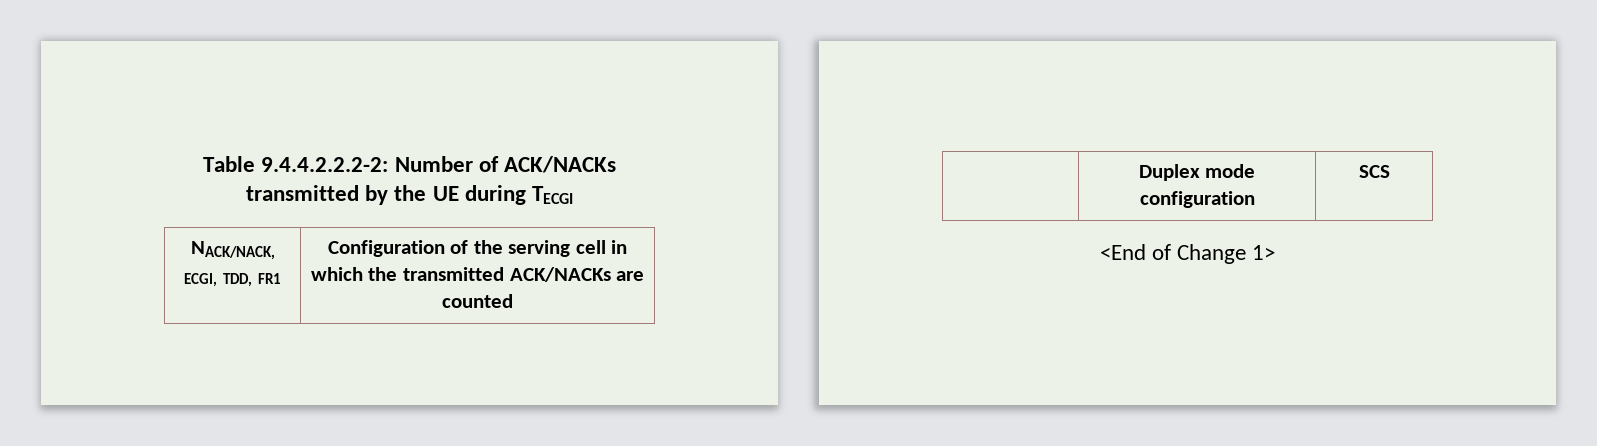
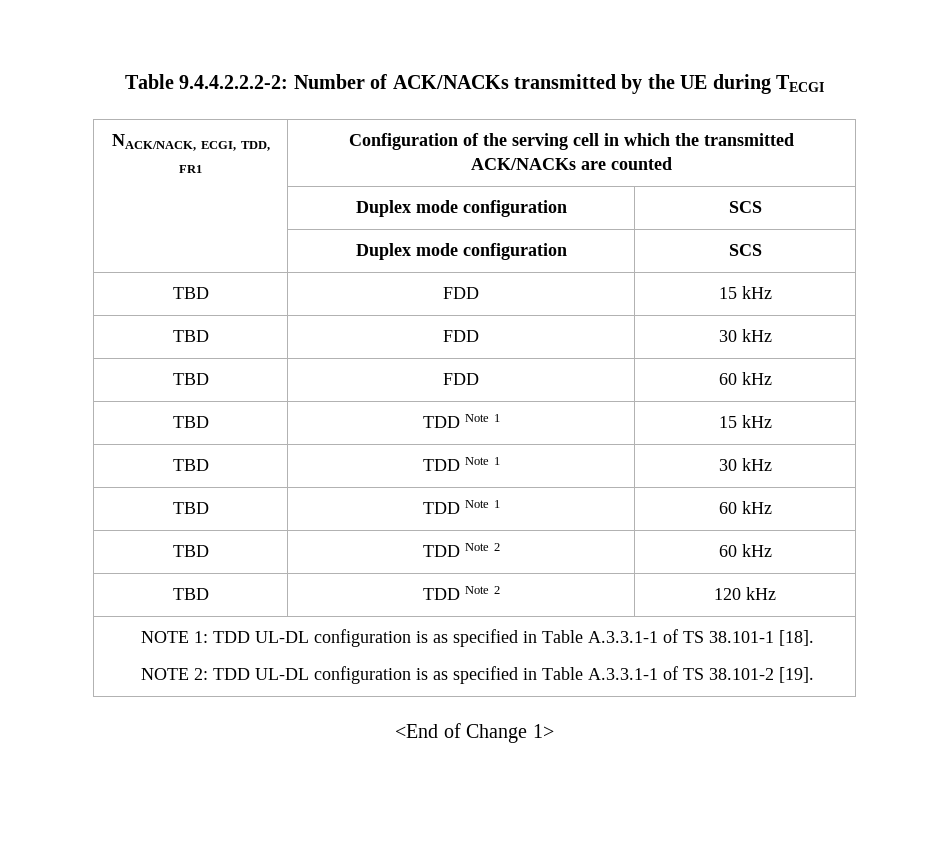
  NACK/NACK, ECGI, TDD, FR1 | Configuration of the serving cell in which the transmitted ACK/NACKs are counted
  | Duplex mode configuration | SCS
+ | Duplex mode configuration | SCS
+ TBD | FDD | 15 kHz
+ TBD | FDD | 30 kHz
+ TBD | FDD | 60 kHz
+ TBD | TDD Note 1 | 15 kHz
+ TBD | TDD Note 1 | 30 kHz
+ TBD | TDD Note 1 | 60 kHz
+ TBD | TDD Note 2 | 60 kHz
+ TBD | TDD Note 2 | 120 kHz
+ NOTE 1: TDD UL-DL configuration is as specified in Table A.3.3.1-1 of TS 38.101-1 [18].
+ NOTE 2: TDD UL-DL configuration is as specified in Table A.3.3.1-1 of TS 38.101-2 [19].

